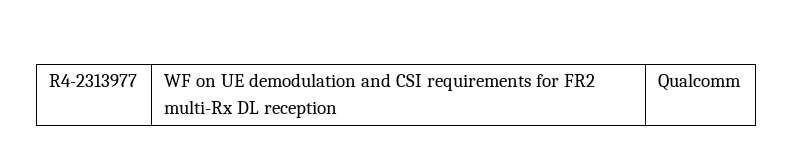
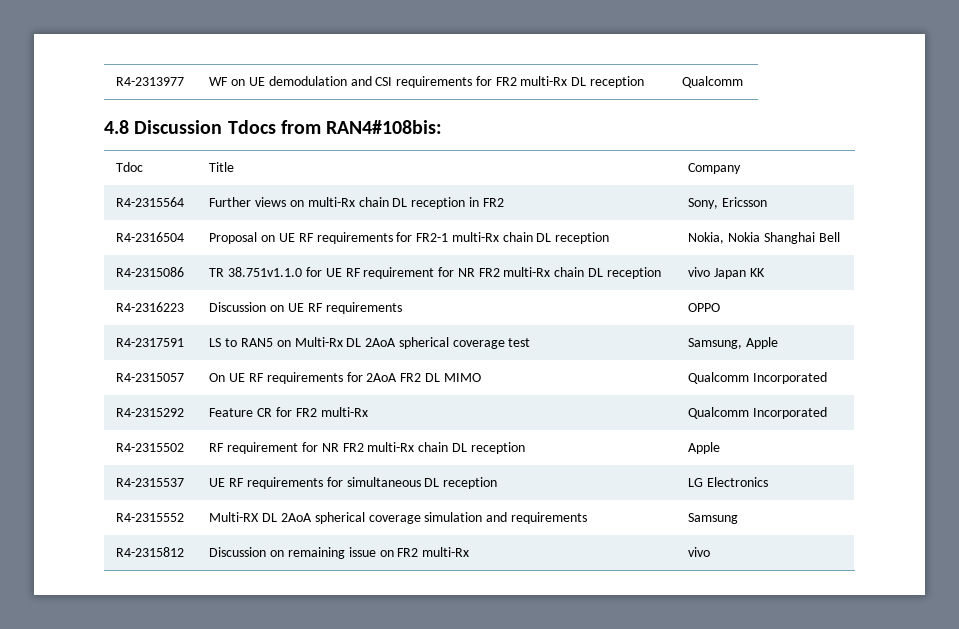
+ 4.8 Discussion Tdocs from RAN4#108bis:
+ Tdoc | Title | Company
+ R4-2315564 | Further views on multi-Rx chain DL reception in FR2 | Sony, Ericsson
+ R4-2316504 | Proposal on UE RF requirements for FR2-1 multi-Rx chain DL reception | Nokia, Nokia Shanghai Bell
+ R4-2315086 | TR 38.751v1.1.0 for UE RF requirement for NR FR2 multi-Rx chain DL reception | vivo Japan KK
+ R4-2316223 | Discussion on UE RF requirements | OPPO
+ R4-2317591 | LS to RAN5 on Multi-Rx DL 2AoA spherical coverage test | Samsung, Apple
+ R4-2315057 | On UE RF requirements for 2AoA FR2 DL MIMO | Qualcomm Incorporated
+ R4-2315292 | Feature CR for FR2 multi-Rx | Qualcomm Incorporated
+ R4-2315502 | RF requirement for NR FR2 multi-Rx chain DL reception | Apple
+ R4-2315537 | UE RF requirements for simultaneous DL reception | LG Electronics
+ R4-2315552 | Multi-RX DL 2AoA spherical coverage simulation and requirements | Samsung
+ R4-2315812 | Discussion on remaining issue on FR2 multi-Rx | vivo

